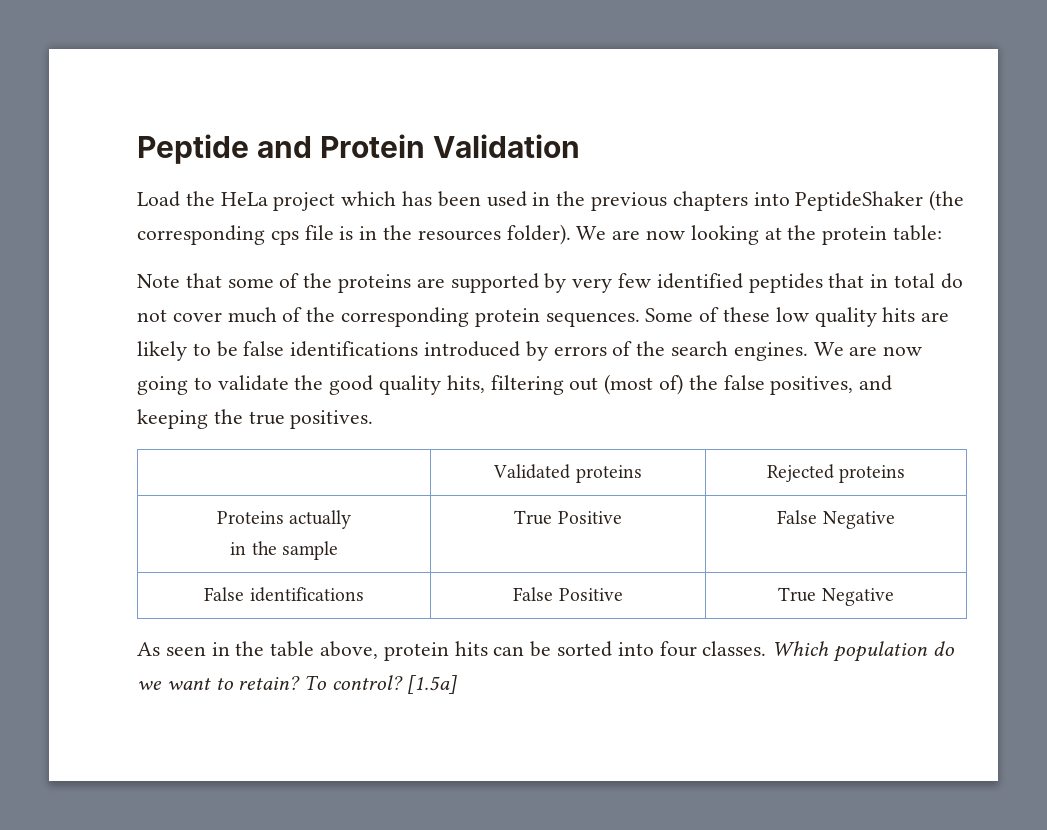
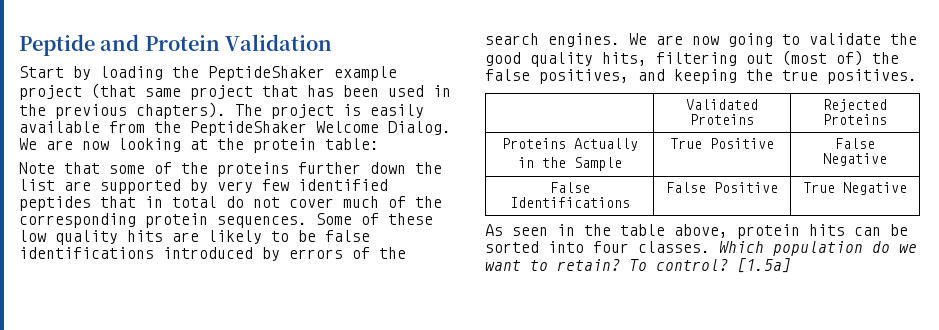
- Load the HeLa project which has been used in the previous chapters into PeptideShaker (the corresponding cps file is in the resources folder).
+ Start by loading the PeptideShaker example project (that same project that has been used in the previous chapters). The project is easily available from the PeptideShaker Welcome Dialog.
- Note that some of the proteins are supported by very few identified peptides that in total do not cover much of the corresponding protein sequences.
+ Note that some of the proteins further down the list are supported by very few identified peptides that in total do not cover much of the corresponding protein sequences.
- | Validated proteins | Rejected proteins
- Proteins actually
- in the sample | True Positive | False Negative
+ | Validated Proteins | Rejected Proteins
+ Proteins Actually
+ in the Sample | True Positive | False Negative
- False identifications | False Positive | True Negative
+ False Identifications | False Positive | True Negative

